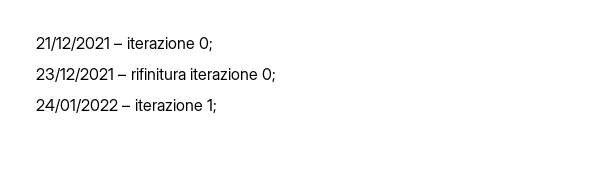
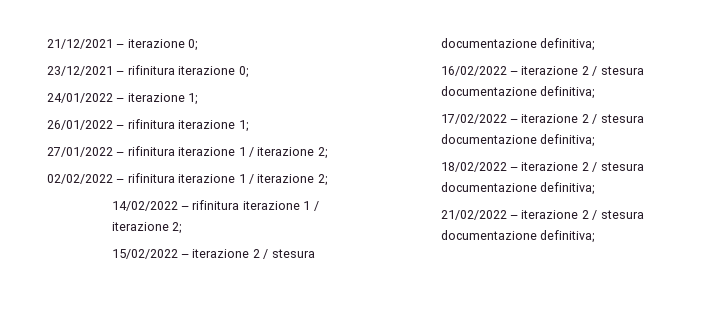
+ 26/01/2022 – rifinitura iterazione 1;
+ 27/01/2022 – rifinitura iterazione 1 / iterazione 2;
+ 02/02/2022 – rifinitura iterazione 1 / iterazione 2;
+ 14/02/2022 – rifinitura iterazione 1 / iterazione 2;
+ 15/02/2022 – iterazione 2 / stesura documentazione definitiva;
+ 16/02/2022 – iterazione 2 / stesura documentazione definitiva;
+ 17/02/2022 – iterazione 2 / stesura documentazione definitiva;
+ 18/02/2022 – iterazione 2 / stesura documentazione definitiva;
+ 21/02/2022 – iterazione 2 / stesura documentazione definitiva;

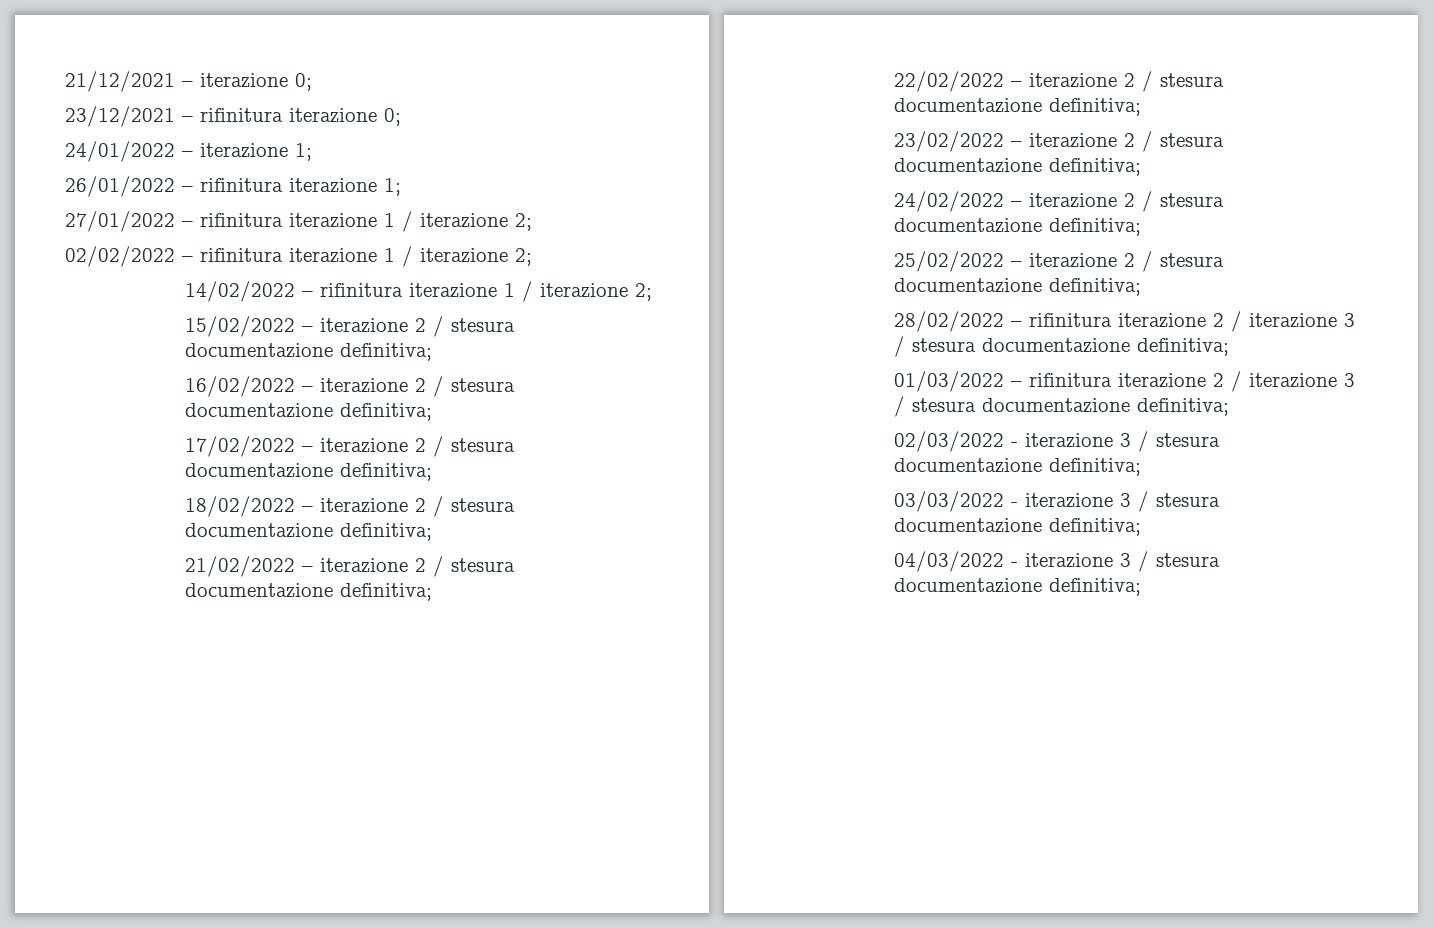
+ 22/02/2022 – iterazione 2 / stesura documentazione definitiva;
+ 23/02/2022 – iterazione 2 / stesura documentazione definitiva;
+ 24/02/2022 – iterazione 2 / stesura documentazione definitiva;
+ 25/02/2022 – iterazione 2 / stesura documentazione definitiva;
+ 28/02/2022 – rifinitura iterazione 2 / iterazione 3 / stesura documentazione definitiva;
+ 01/03/2022 – rifinitura iterazione 2 / iterazione 3 / stesura documentazione definitiva;
+ 02/03/2022 - iterazione 3 / stesura documentazione definitiva;
+ 03/03/2022 - iterazione 3 / stesura documentazione definitiva;
+ 04/03/2022 - iterazione 3 / stesura documentazione definitiva;

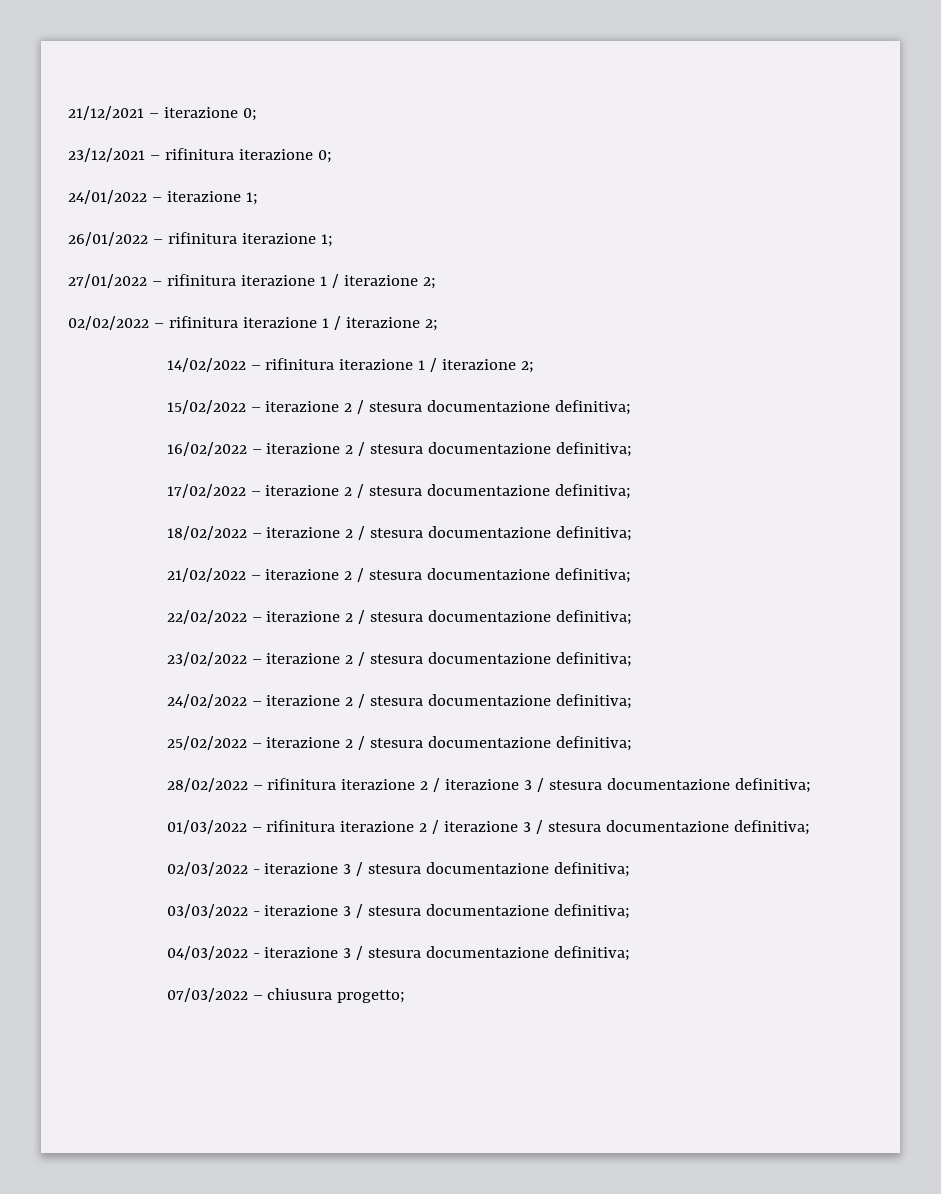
+ 07/03/2022 – chiusura progetto;

